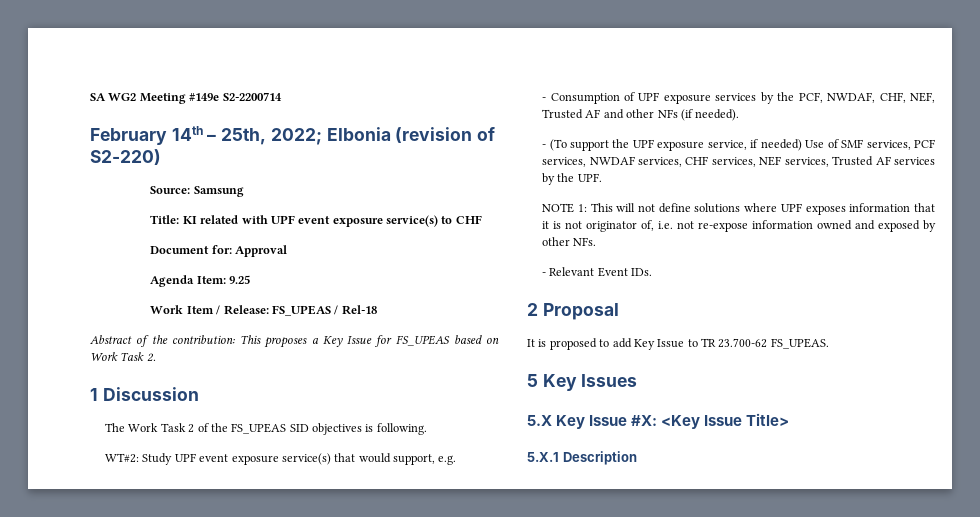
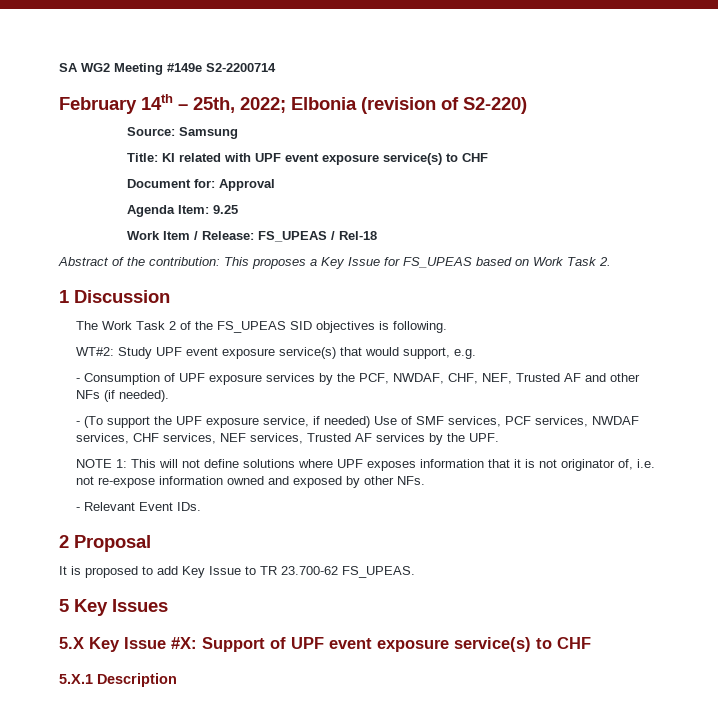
- 5.X Key Issue #X: <Key Issue Title>
+ 5.X Key Issue #X: Support of UPF event exposure service(s) to CHF

